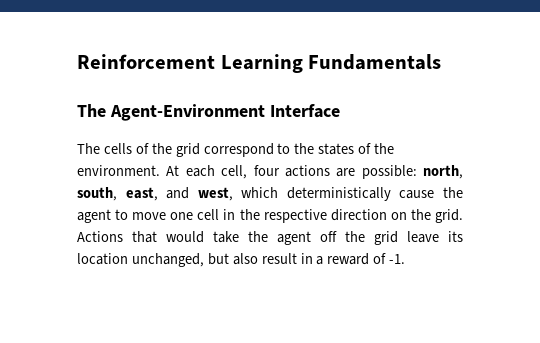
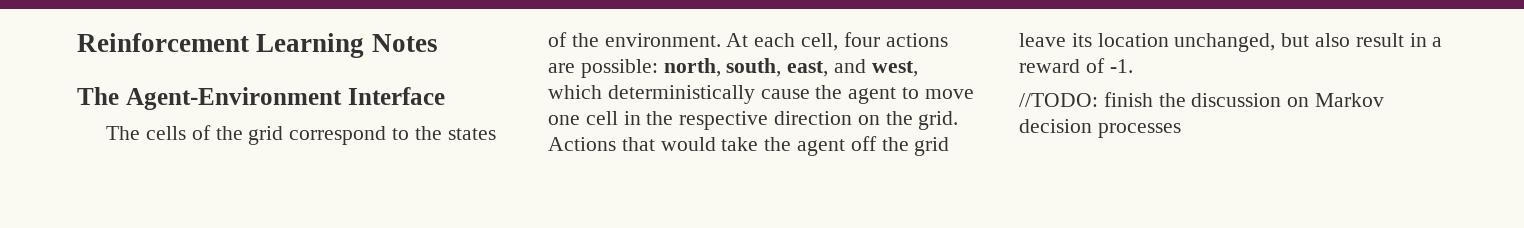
- Reinforcement Learning Fundamentals
+ Reinforcement Learning Notes
+ //TODO: finish the discussion on Markov decision processes

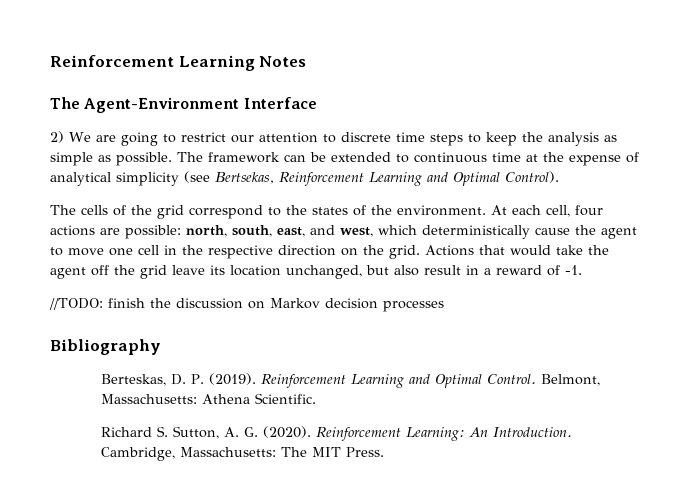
+ 2) We are going to restrict our attention to discrete time steps to keep the analysis as simple as possible. The framework can be extended to continuous time at the expense of analytical simplicity (see Bertsekas, Reinforcement Learning and Optimal Control).
+ Bibliography
+ Berteskas, D. P. (2019). Reinforcement Learning and Optimal Control. Belmont, Massachusetts: Athena Scientific.
+ Richard S. Sutton, A. G. (2020). Reinforcement Learning: An Introduction. Cambridge, Massachusetts: The MIT Press.

